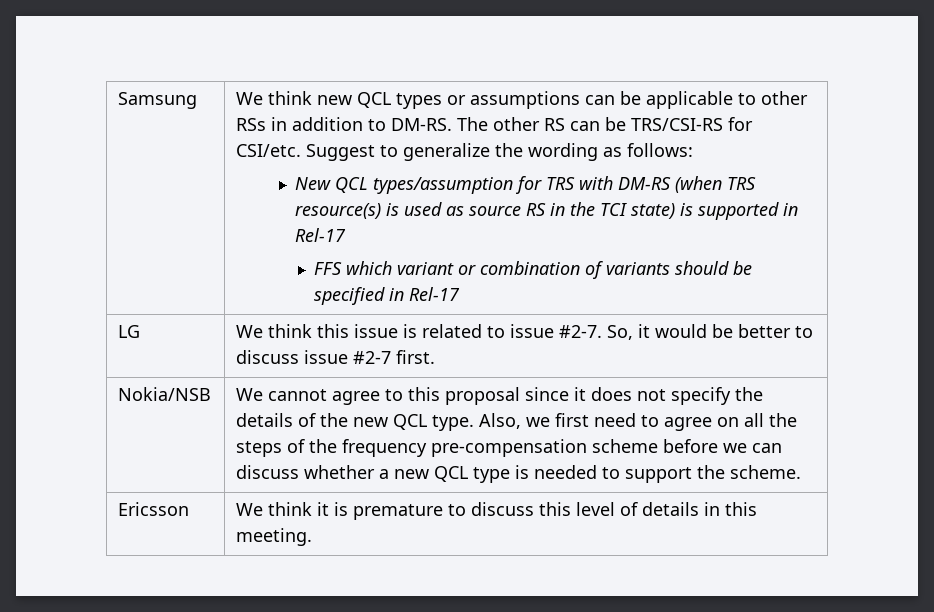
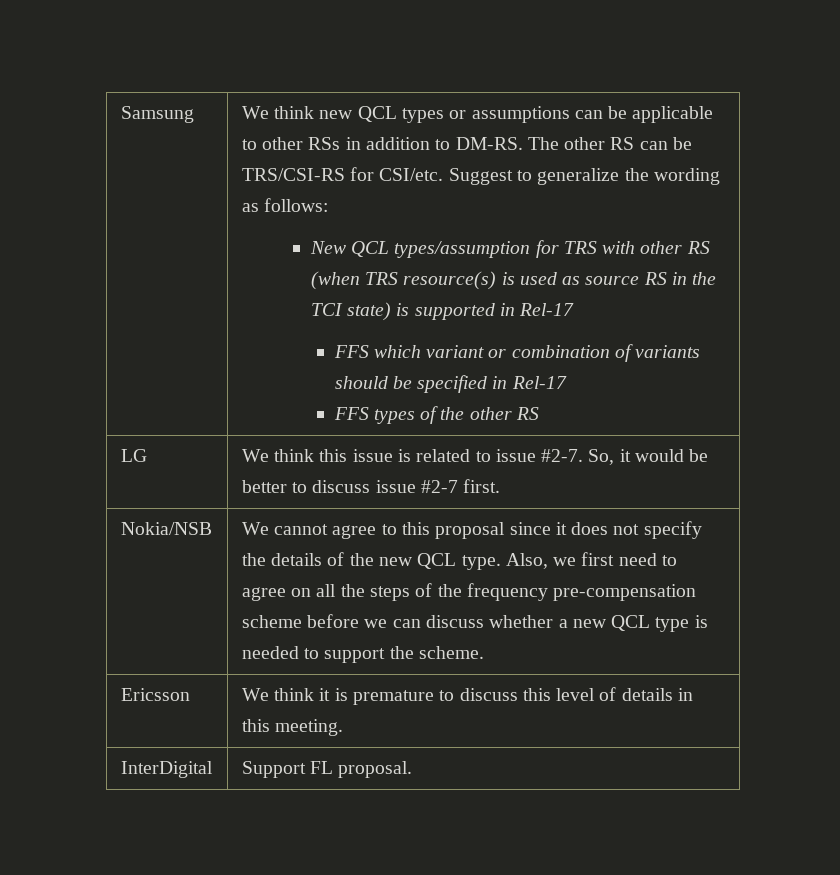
- New QCL types/assumption for TRS with DM-RS (when TRS resource(s) is used as source RS in the TCI state) is supported in Rel-17
+ New QCL types/assumption for TRS with other RS (when TRS resource(s) is used as source RS in the TCI state) is supported in Rel-17
+ FFS types of the other RS
+ InterDigital | Support FL proposal.

